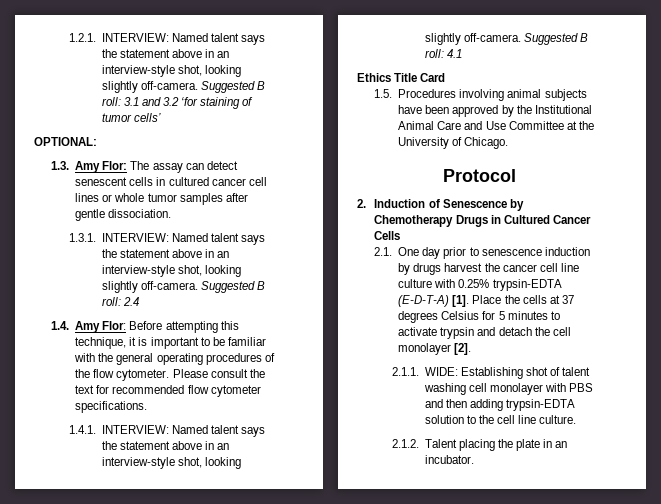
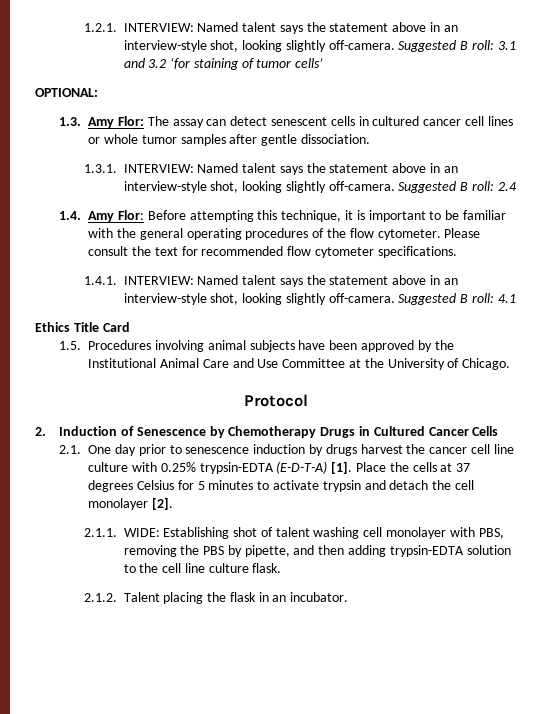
- 2.1.1. WIDE: Establishing shot of talent washing cell monolayer with PBS and then adding trypsin-EDTA solution to the cell line culture.
+ 2.1.1. WIDE: Establishing shot of talent washing cell monolayer with PBS, removing the PBS by pipette, and then adding trypsin-EDTA solution to the cell line culture flask.
- 2.1.2. Talent placing the plate in an incubator.
+ 2.1.2. Talent placing the flask in an incubator.

